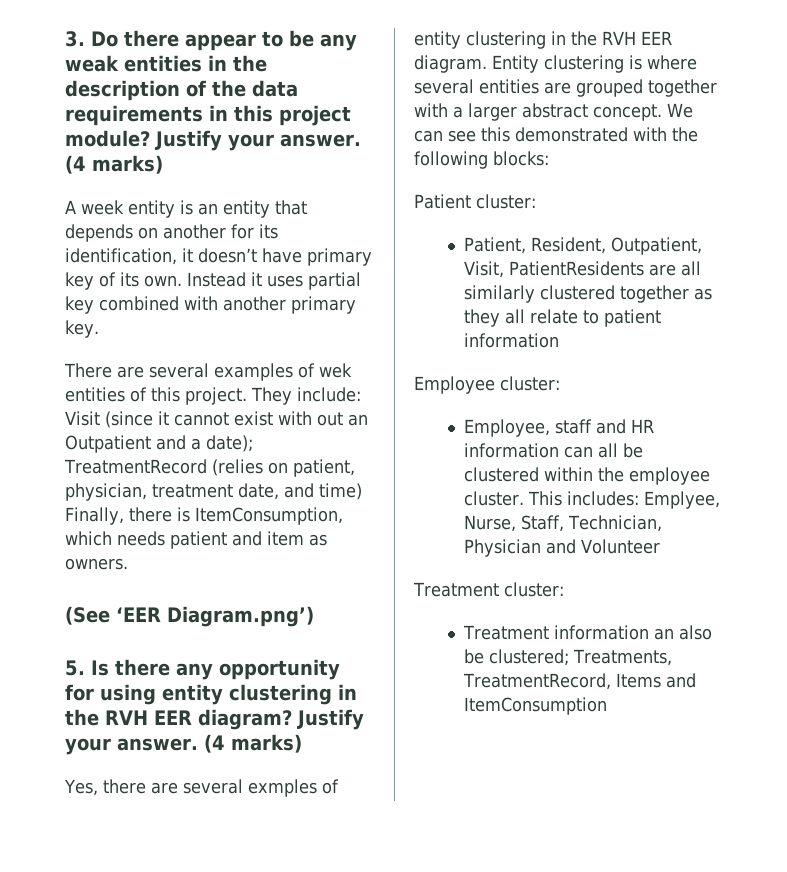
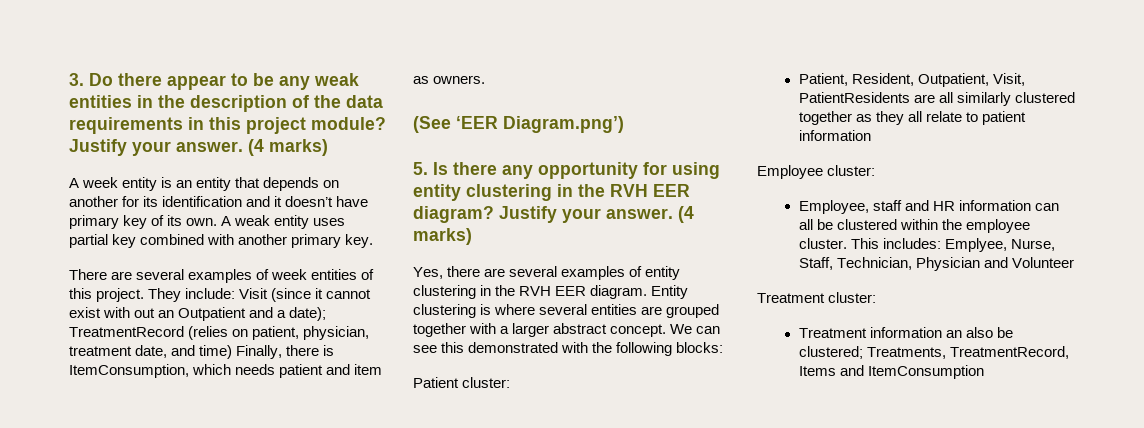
- A week entity is an entity that depends on another for its identification, it doesn’t have primary key of its own.
+ A week entity is an entity that depends on another for its identification and it doesn’t have primary key of its own.
- Instead it uses partial key combined with another primary key.
+ A weak entity uses partial key combined with another primary key.
- There are several examples of wek entities of this project.
+ There are several examples of week entities of this project.
- Yes, there are several exmples of entity clustering in the RVH EER diagram.
+ Yes, there are several examples of entity clustering in the RVH EER diagram.

